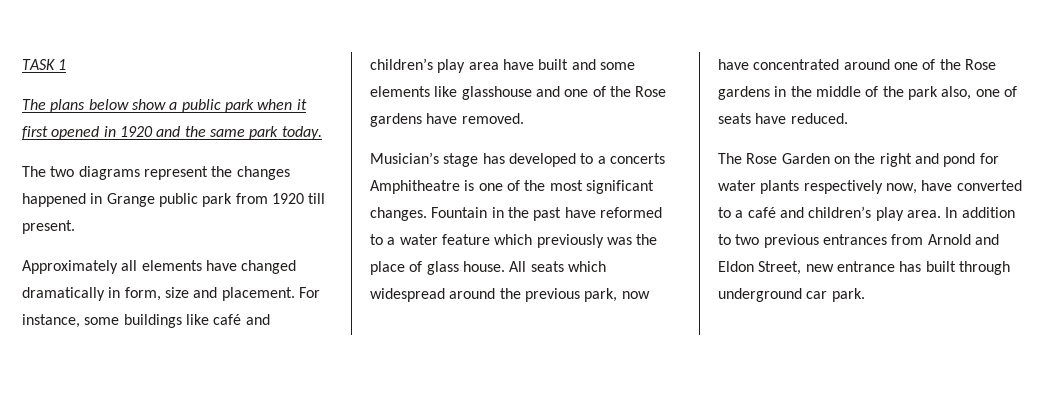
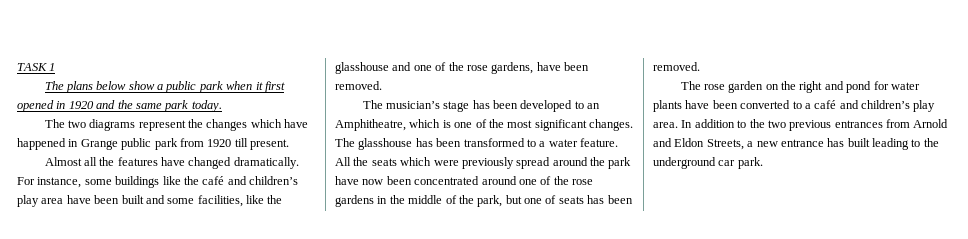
- The two diagrams represent the changes happened in Grange public park from 1920 till present.
+ The two diagrams represent the changes which have happened in Grange public park from 1920 till present.
- Approximately all elements have changed dramatically in form, size and placement.
+ Almost all the features have changed dramatically.
- For instance, some buildings like café and children’s play area have built and some elements like glasshouse and one of the Rose gardens have removed.
- Musician’s stage has developed to a concerts Amphitheatre is one of the most significant changes.
+ For instance, some buildings like the café and children’s play area have been built and some facilities, like the glasshouse and one of the rose gardens, have been removed.
+ The musician’s stage has been developed to an Amphitheatre, which is one of the most significant changes.
- Fountain in the past have reformed to a water feature which previously was the place of glass house. All seats which widespread around the previous park, now have concentrated around one of the Rose gardens in the middle of the park also, one of seats have reduced.
- The Rose Garden on the right and pond for water plants respectively now, have converted to a café and children’s play area.
+ The glasshouse has been transformed to a water feature. All the seats which were previously spread around the park have now been concentrated around one of the rose gardens in the middle of the park, but one of seats has been removed.
+ The rose garden on the right and pond for water plants have been converted to a café and children’s play area.
- In addition to two previous entrances from Arnold and Eldon Street, new entrance has built through underground car park.
+ In addition to the two previous entrances from Arnold and Eldon Streets, a new entrance has built leading to the underground car park.

